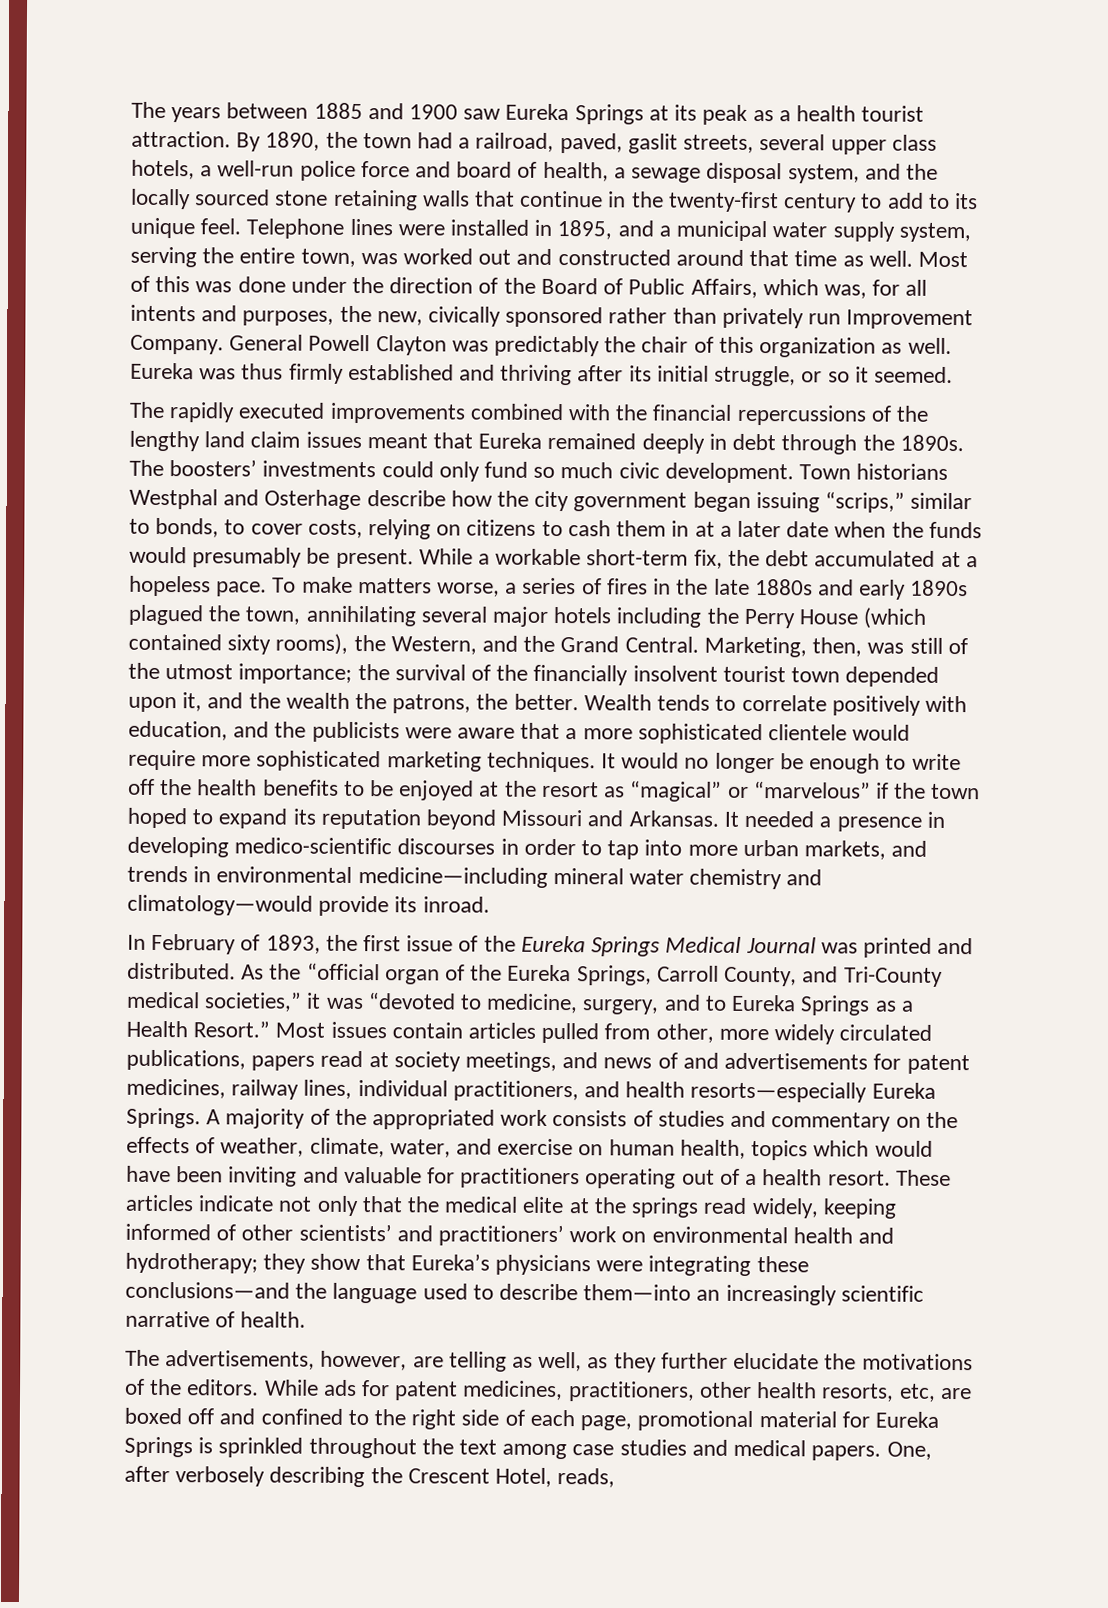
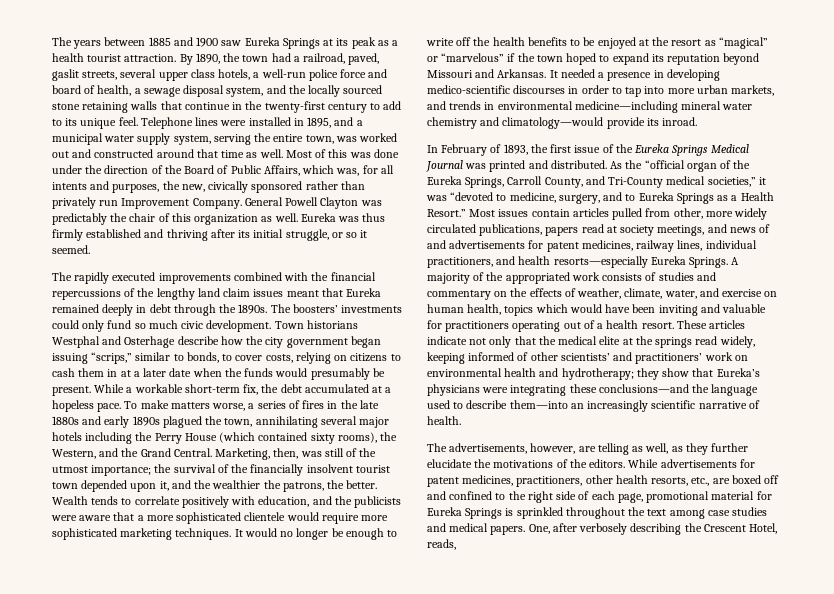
- Marketing, then, was still of the utmost importance; the survival of the financially insolvent tourist town depended upon it, and the wealth the patrons, the better.
+ Marketing, then, was still of the utmost importance; the survival of the financially insolvent tourist town depended upon it, and the wealthier the patrons, the better.
- While ads for patent medicines, practitioners, other health resorts, etc, are boxed off and confined to the right side of each page, promotional material for Eureka Springs is sprinkled throughout the text among case studies and medical papers.
+ While advertisements for patent medicines, practitioners, other health resorts, etc., are boxed off and confined to the right side of each page, promotional material for Eureka Springs is sprinkled throughout the text among case studies and medical papers.

